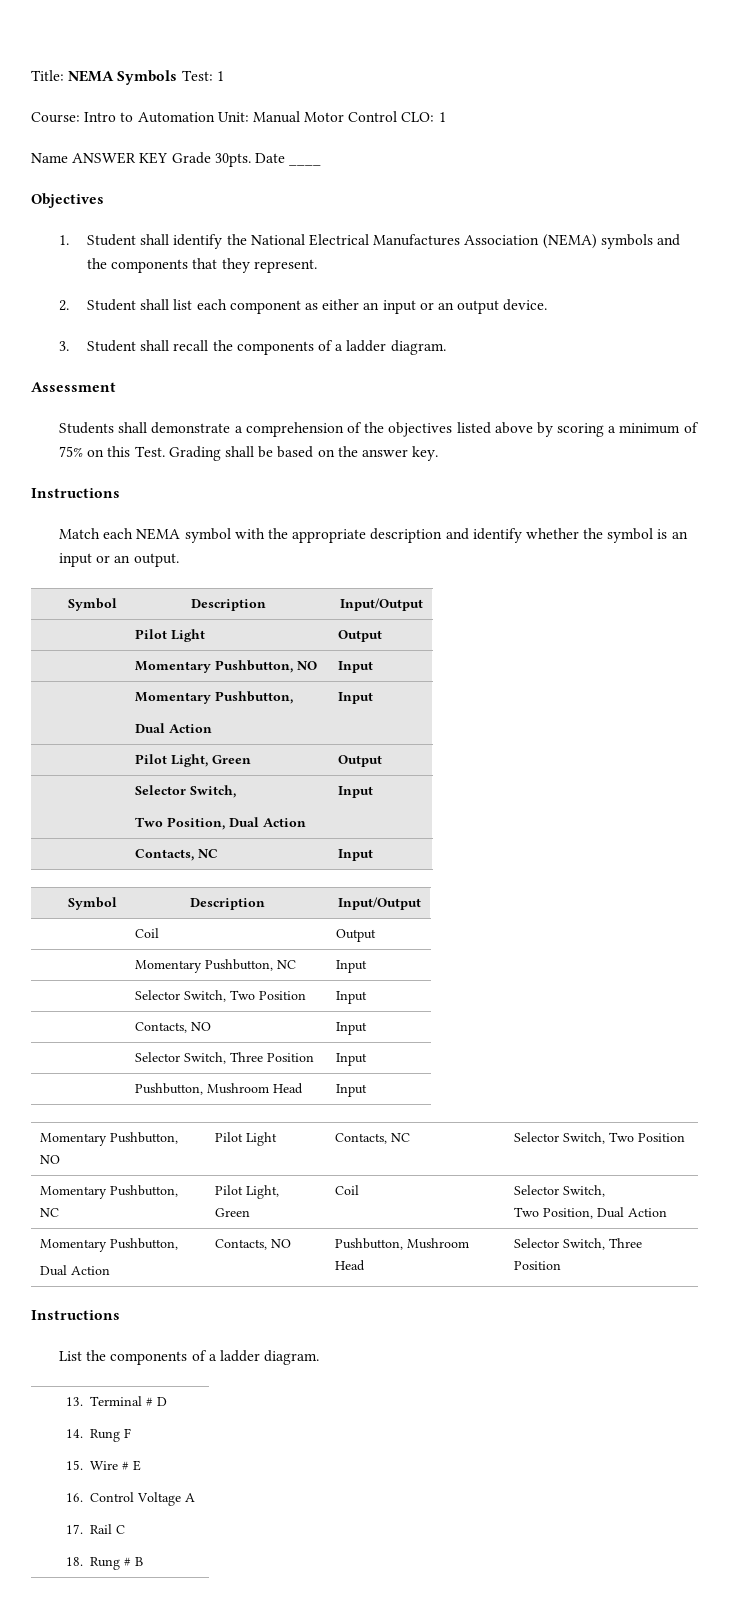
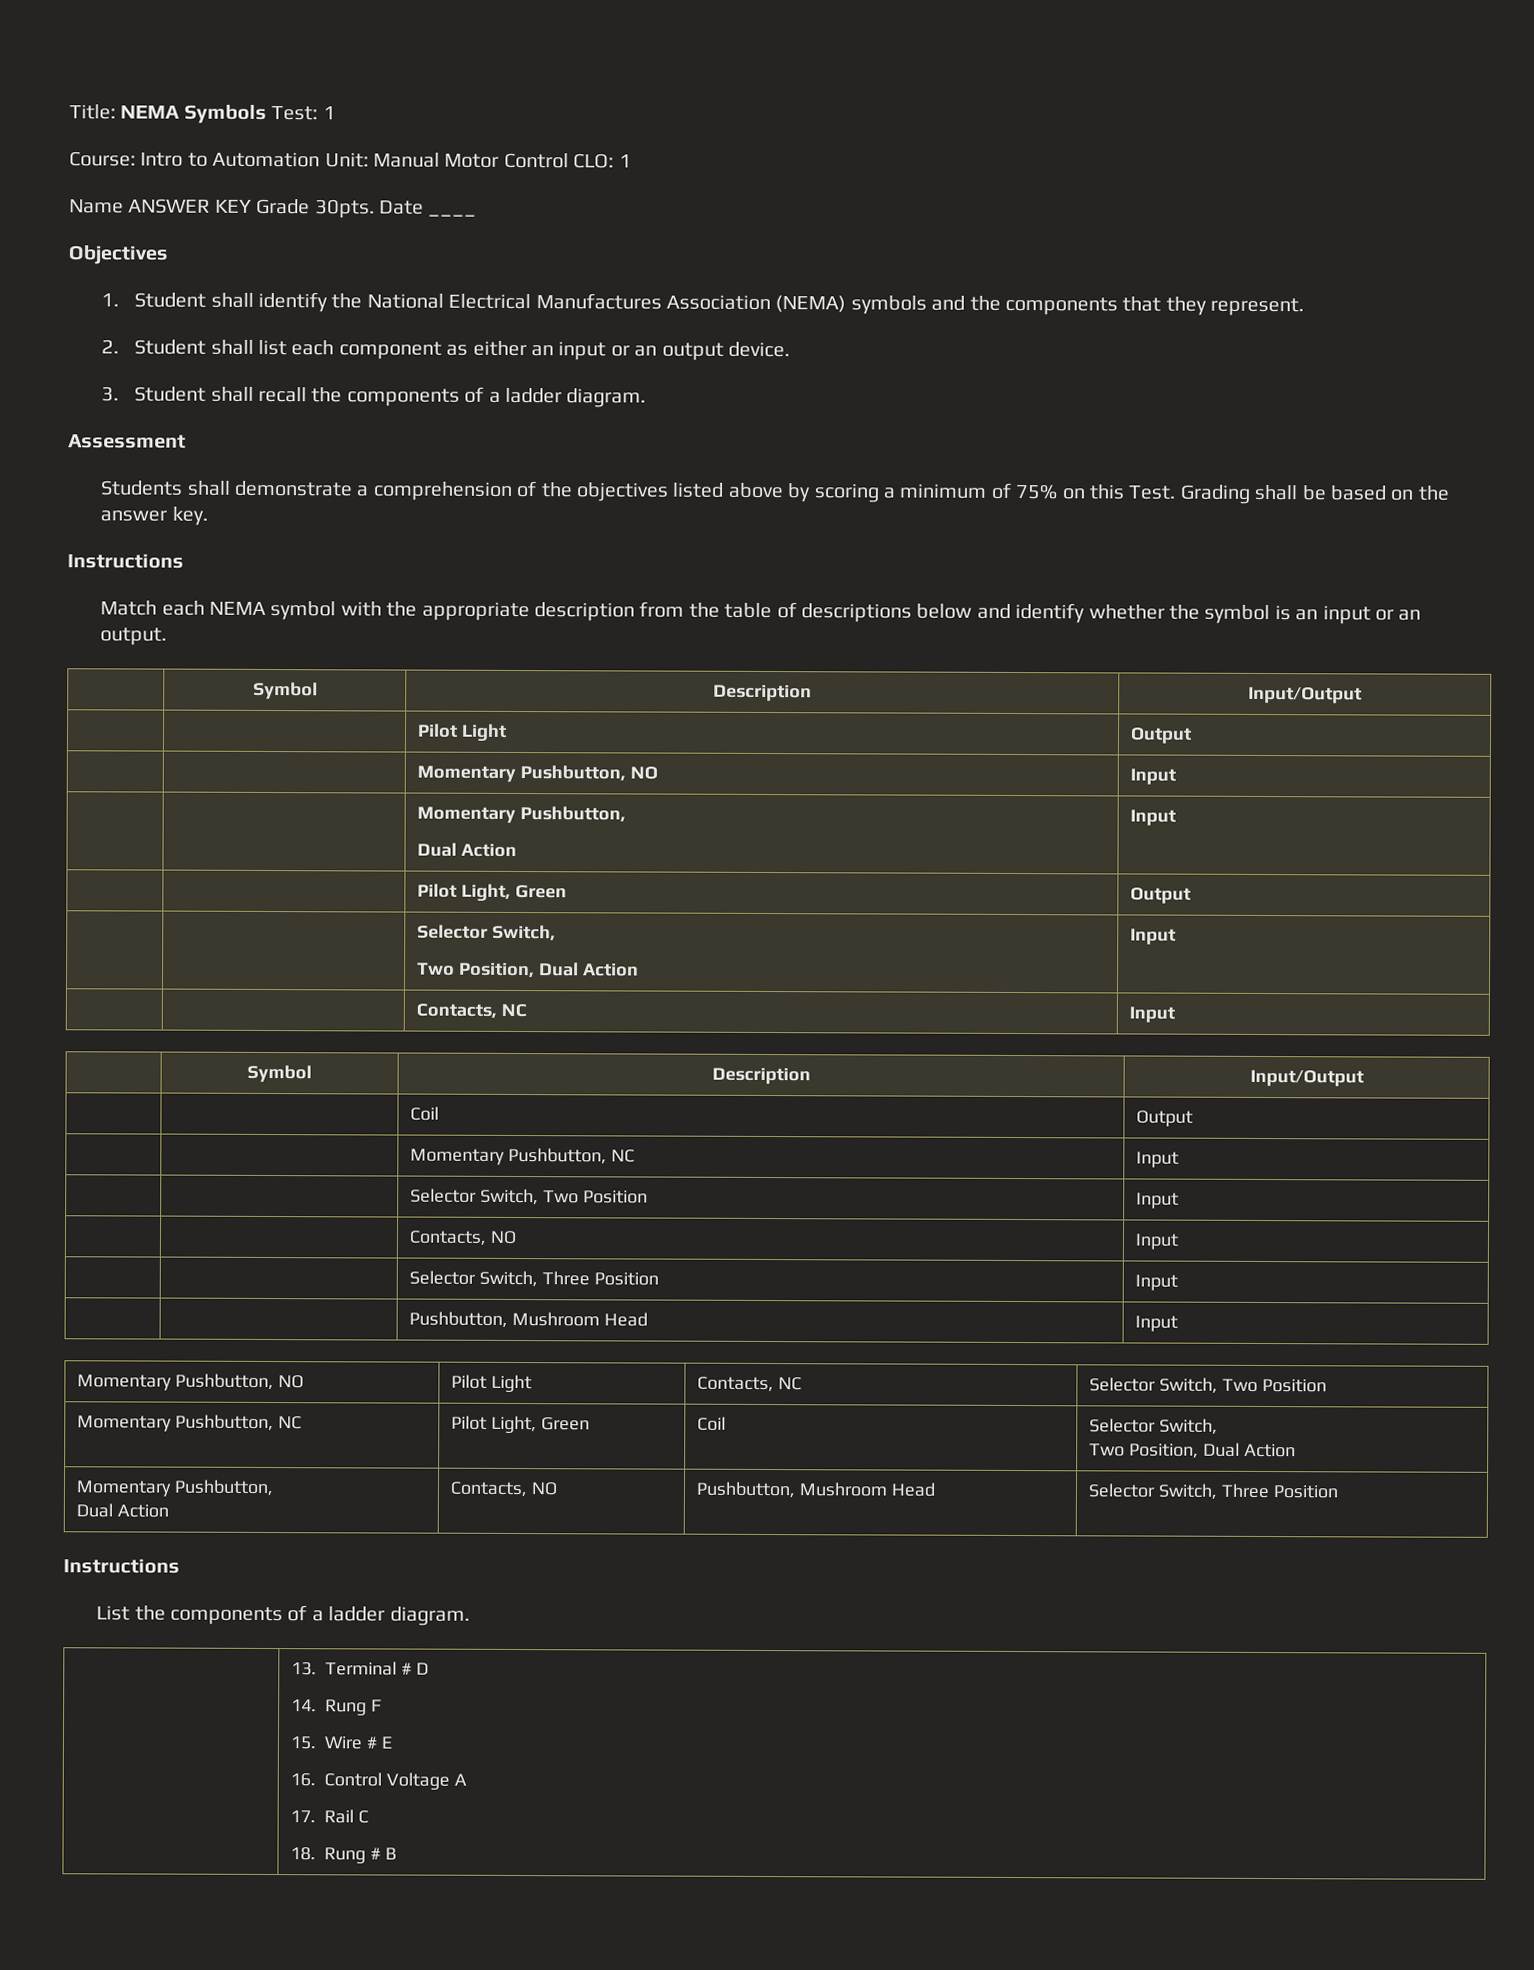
- Match each NEMA symbol with the appropriate description and identify whether the symbol is an input or an output.
+ Match each NEMA symbol with the appropriate description from the table of descriptions below and identify whether the symbol is an input or an output.

